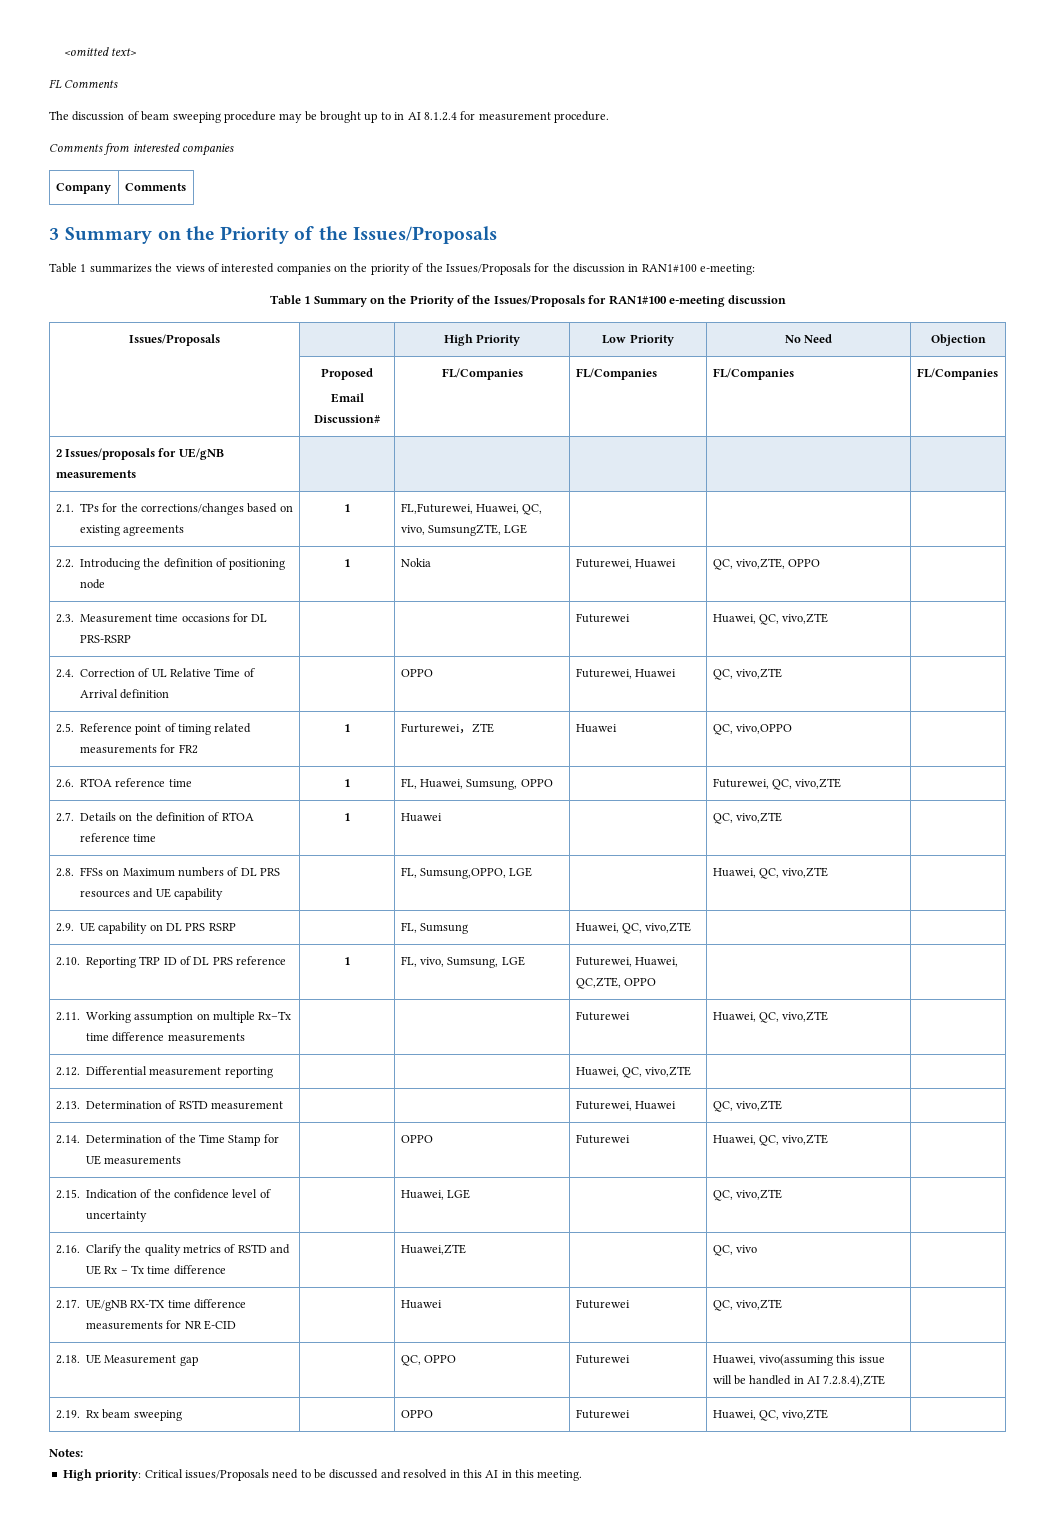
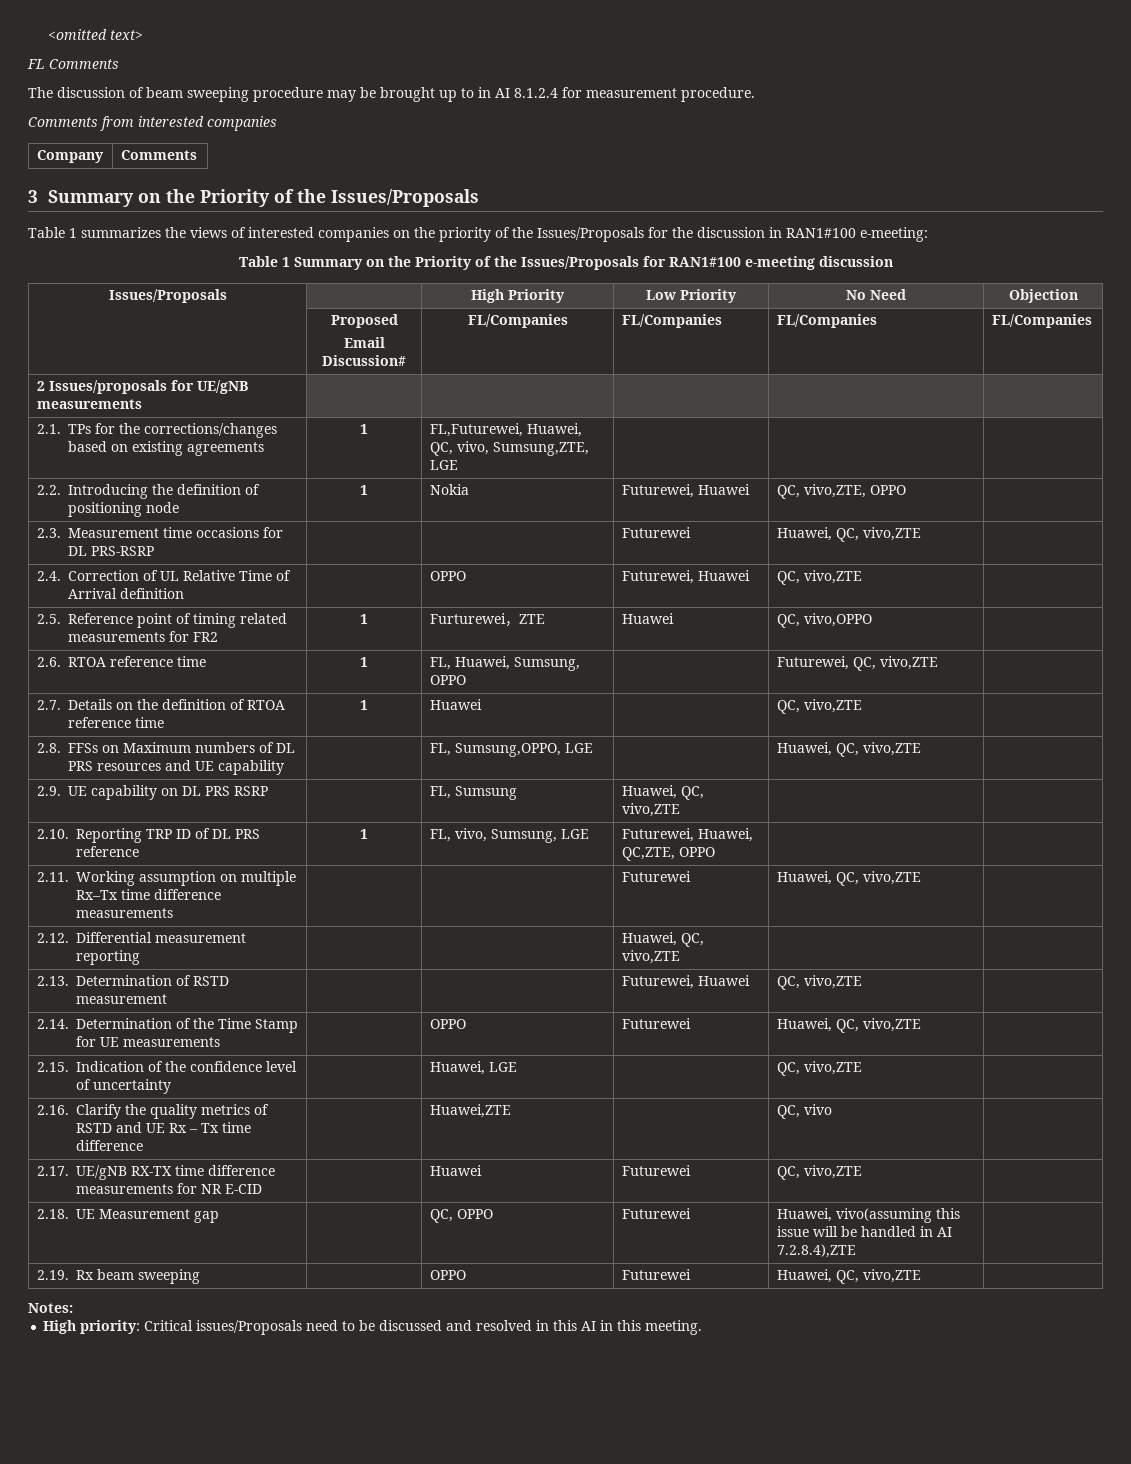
- 2.1. TPs for the corrections/changes based on existing agreements | 1 | FL,Futurewei, Huawei, QC, vivo, SumsungZTE, LGE | | |
+ 2.1. TPs for the corrections/changes based on existing agreements | 1 | FL,Futurewei, Huawei, QC, vivo, Sumsung,ZTE, LGE | | |

